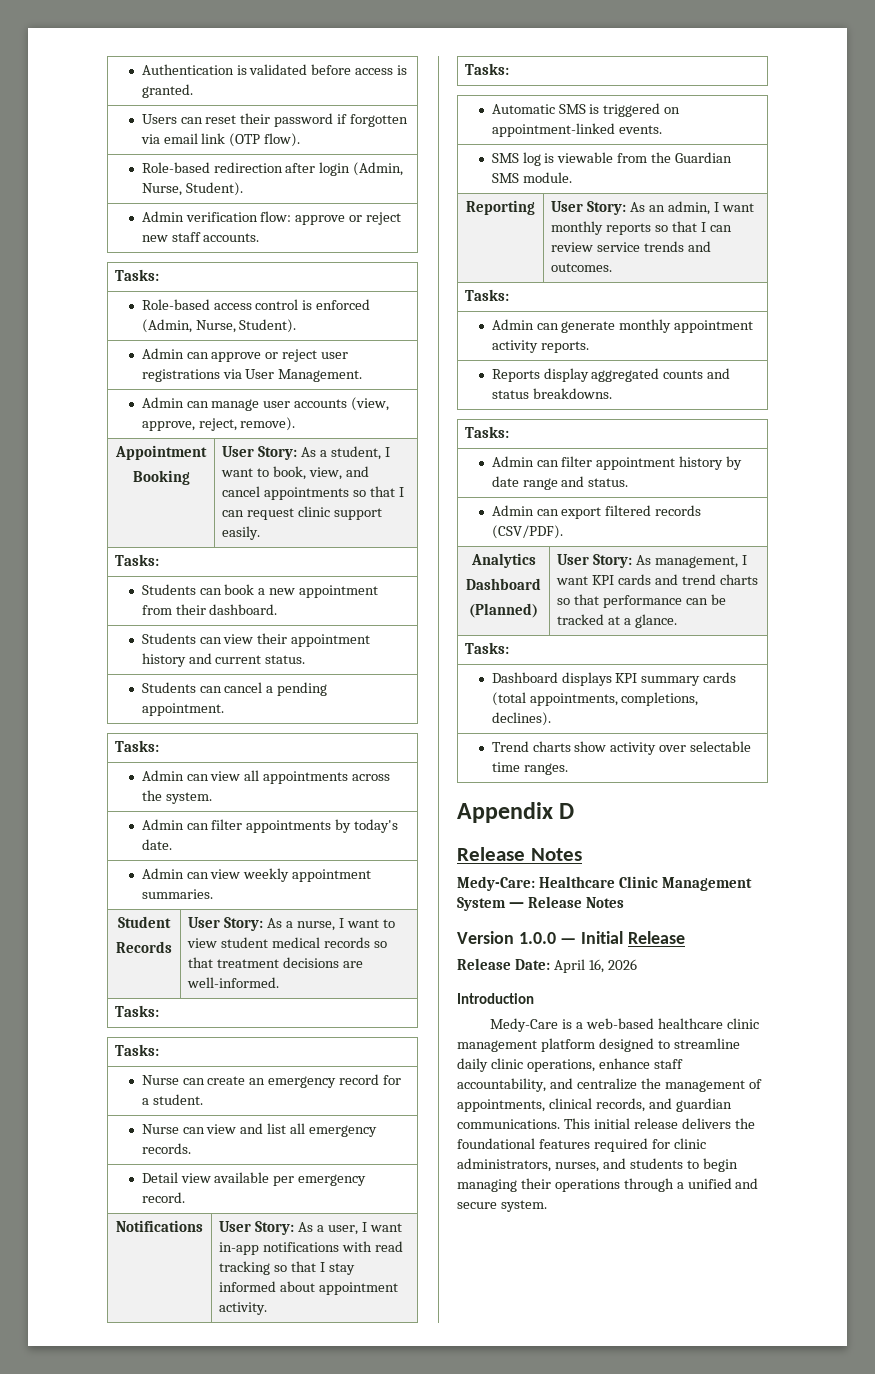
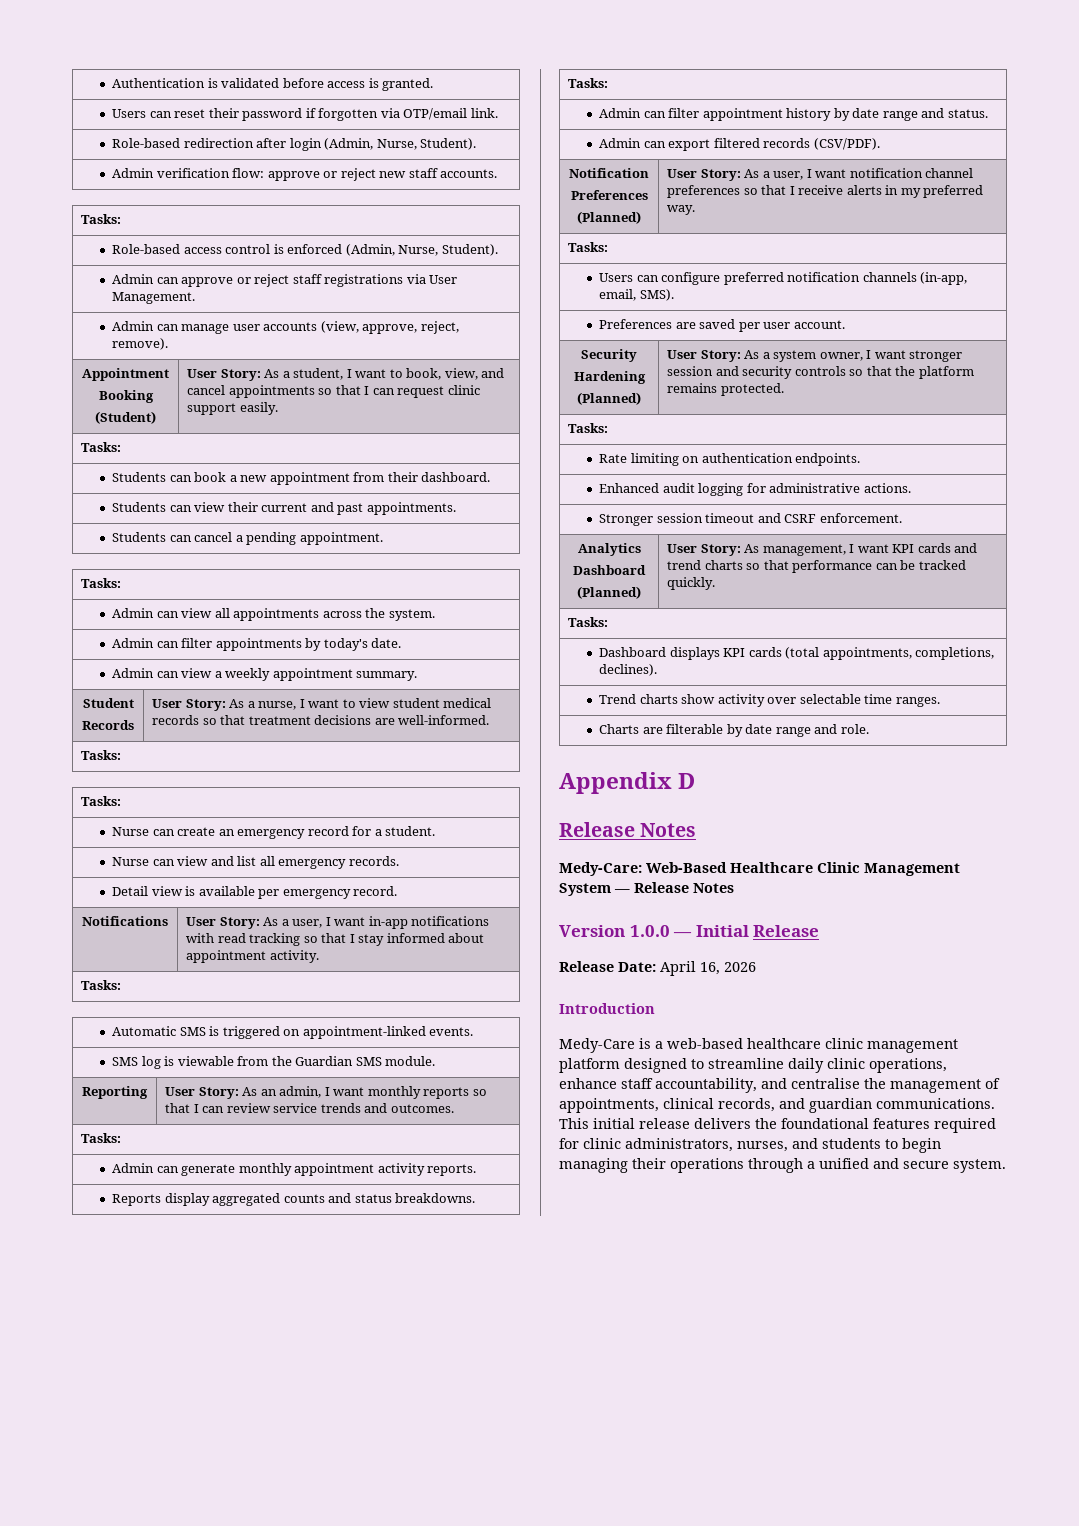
- Users can reset their password if forgotten via email link (OTP flow).
+ Users can reset their password if forgotten via OTP/email link.
- Admin can approve or reject user registrations via User Management.
+ Admin can approve or reject staff registrations via User Management.
  Appointment
- Booking | User Story: As a student, I want to book, view, and cancel appointments so that I can request clinic support easily.
+ Booking
+ (Student) | User Story: As a student, I want to book, view, and cancel appointments so that I can request clinic support easily.
- Students can view their appointment history and current status.
+ Students can view their current and past appointments.
- Admin can view weekly appointment summaries.
+ Admin can view a weekly appointment summary.
- Detail view available per emergency record.
+ Detail view is available per emergency record.
+ Notification
+ Preferences
+ (Planned) | User Story: As a user, I want notification channel preferences so that I receive alerts in my preferred way.
+ Tasks:
+ Users can configure preferred notification channels (in-app, email, SMS).
+ Preferences are saved per user account.
+ Security
+ Hardening
+ (Planned) | User Story: As a system owner, I want stronger session and security controls so that the platform remains protected.
+ Tasks:
+ Rate limiting on authentication endpoints.
+ Enhanced audit logging for administrative actions.
+ Stronger session timeout and CSRF enforcement.
  Analytics
  Dashboard
- (Planned) | User Story: As management, I want KPI cards and trend charts so that performance can be tracked at a glance.
+ (Planned) | User Story: As management, I want KPI cards and trend charts so that performance can be tracked quickly.
- Dashboard displays KPI summary cards (total appointments, completions, declines).
+ Dashboard displays KPI cards (total appointments, completions, declines).
+ Charts are filterable by date range and role.
- Medy-Care: Healthcare Clinic Management System — Release Notes
+ Medy-Care: Web-Based Healthcare Clinic Management System — Release Notes
- Medy-Care is a web-based healthcare clinic management platform designed to streamline daily clinic operations, enhance staff accountability, and centralize the management of appointments, clinical records, and guardian communications.
+ Medy-Care is a web-based healthcare clinic management platform designed to streamline daily clinic operations, enhance staff accountability, and centralise the management of appointments, clinical records, and guardian communications.

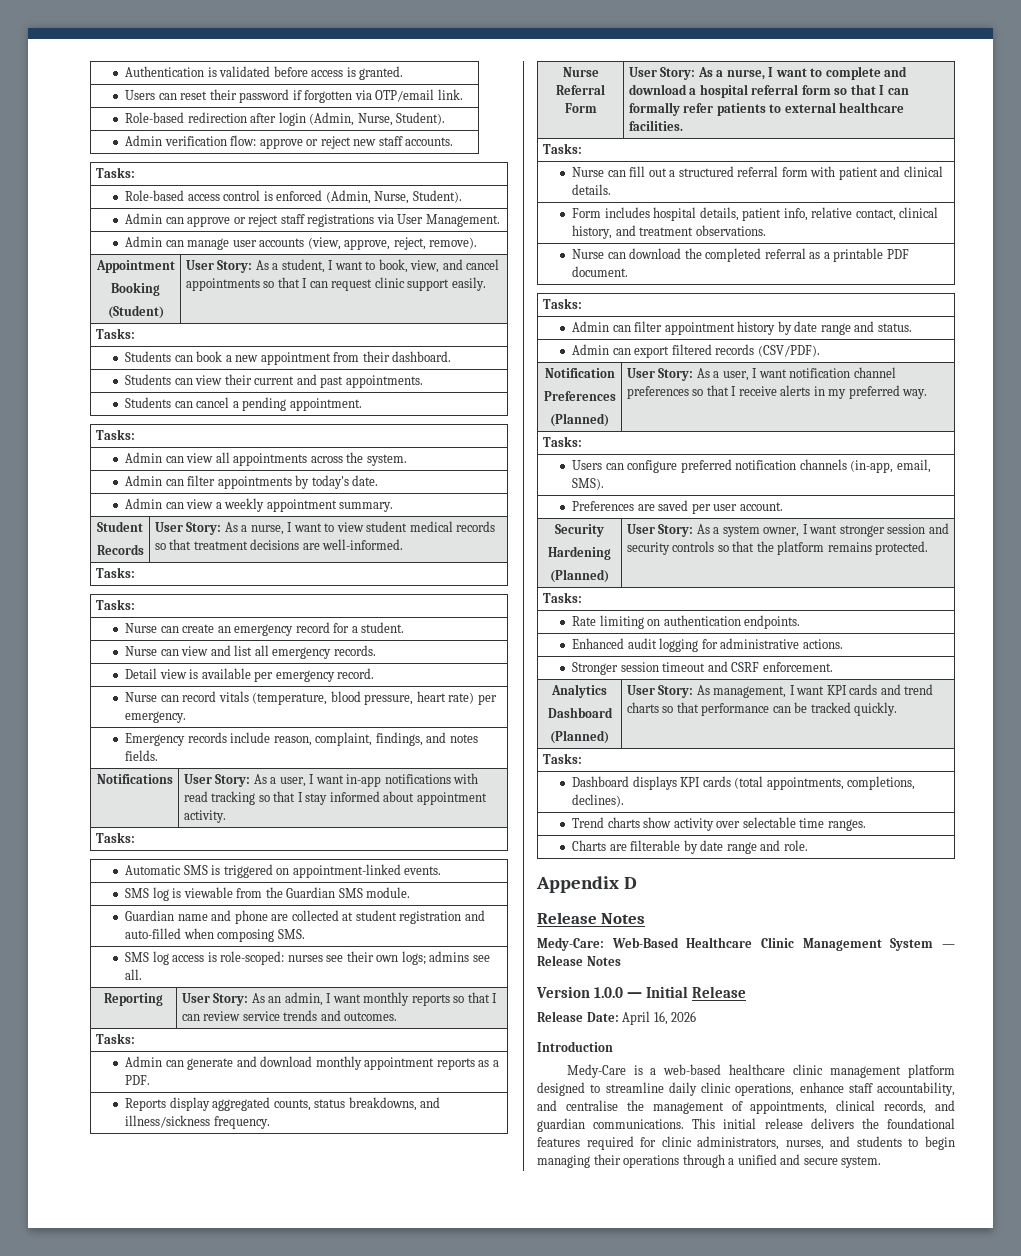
+ Nurse can record vitals (temperature, blood pressure, heart rate) per emergency.
+ Emergency records include reason, complaint, findings, and notes fields.
+ Guardian name and phone are collected at student registration and auto-filled when composing SMS.
+ SMS log access is role-scoped: nurses see their own logs; admins see all.
- Admin can generate monthly appointment activity reports.
- Reports display aggregated counts and status breakdowns.
+ Admin can generate and download monthly appointment reports as a PDF.
+ Reports display aggregated counts, status breakdowns, and illness/sickness frequency.
+ Nurse Referral Form | User Story: As a nurse, I want to complete and download a hospital referral form so that I can formally refer patients to external healthcare facilities.
+ Tasks:
+ Nurse can fill out a structured referral form with patient and clinical details.
+ Form includes hospital details, patient info, relative contact, clinical history, and treatment observations.
+ Nurse can download the completed referral as a printable PDF document.

